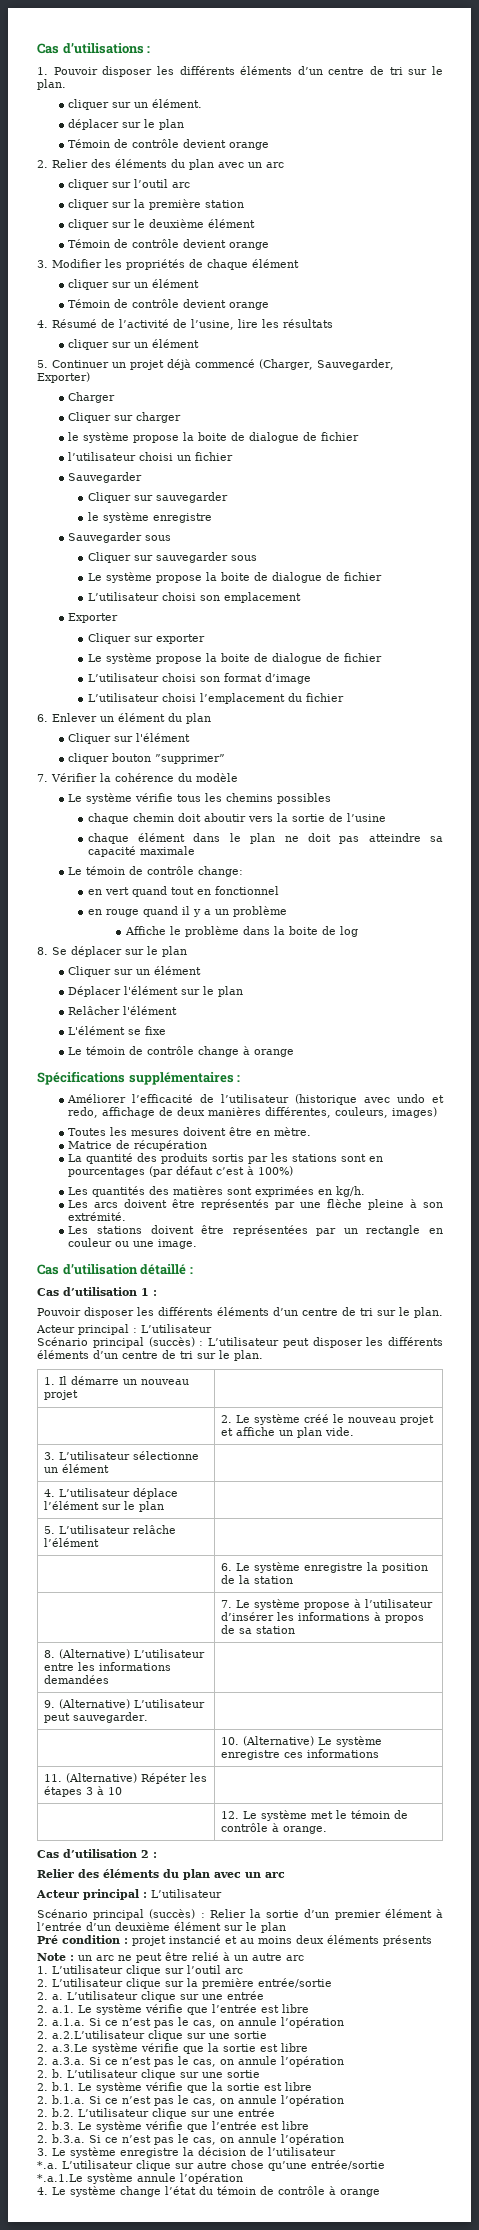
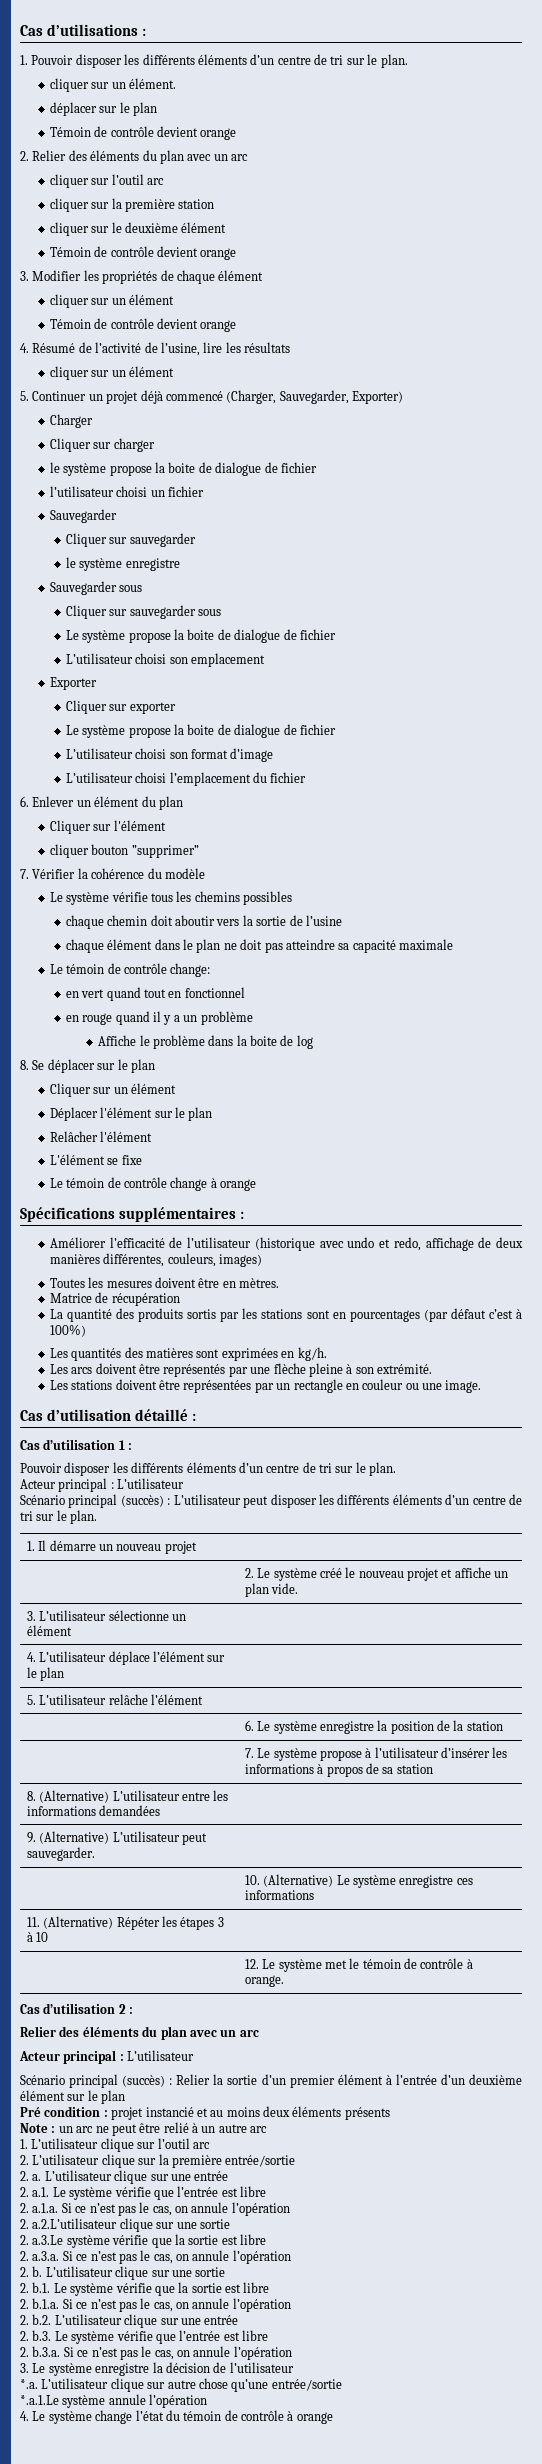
- Toutes les mesures doivent être en mètre.
+ Toutes les mesures doivent être en mètres.

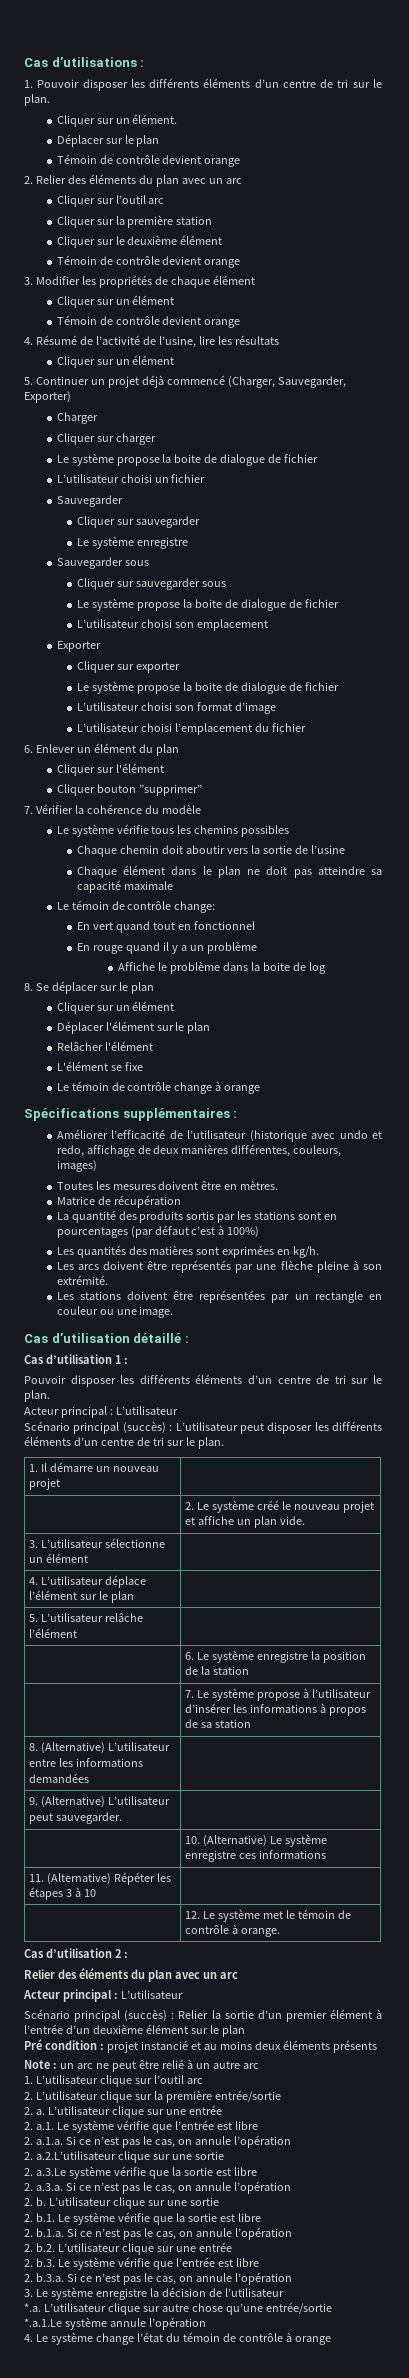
- cliquer sur un élément.
- déplacer sur le plan
+ Cliquer sur un élément.
+ Déplacer sur le plan
- cliquer sur l’outil arc
- cliquer sur la première station
+ Cliquer sur l’outil arc
+ Cliquer sur la première station
- cliquer sur le deuxième élément
+ Cliquer sur le deuxième élément
  3. Modifier les propriétés de chaque élément
- cliquer sur un élément
+ Cliquer sur un élément
  4. Résumé de l’activité de l’usine, lire les résultats
- cliquer sur un élément
+ Cliquer sur un élément
  Cliquer sur charger
- le système propose la boite de dialogue de fichier
- l’utilisateur choisi un fichier
+ Le système propose la boite de dialogue de fichier
+ L’utilisateur choisi un fichier
  Sauvegarder
  Cliquer sur sauvegarder
- le système enregistre
+ Le système enregistre
- cliquer bouton ”supprimer”
+ Cliquer bouton ”supprimer”
- chaque chemin doit aboutir vers la sortie de l’usine
+ Chaque chemin doit aboutir vers la sortie de l’usine
- chaque élément dans le plan ne doit pas atteindre sa capacité maximale
+ Chaque élément dans le plan ne doit pas atteindre sa capacité maximale
- en vert quand tout en fonctionnel
+ En vert quand tout en fonctionnel
- en rouge quand il y a un problème
+ En rouge quand il y a un problème

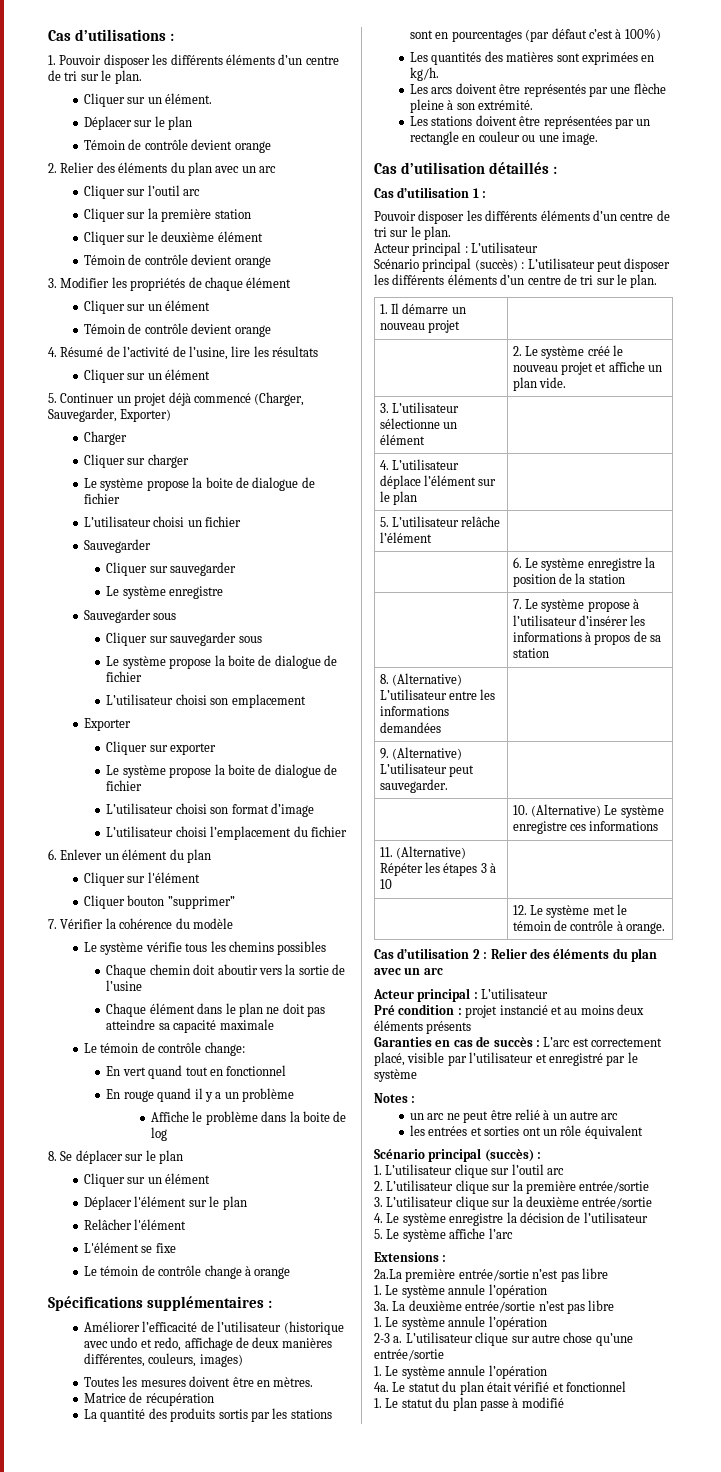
- Cas d’utilisation détaillé :
+ Cas d’utilisation détaillés :
- Cas d’utilisation 2 :
- Relier des éléments du plan avec un arc
+ Cas d’utilisation 2 : Relier des éléments du plan avec un arc
- Scénario principal (succès) : Relier la sortie d’un premier élément à l’entrée d’un deuxième élément sur le plan
- Note : un arc ne peut être relié à un autre arc
+ Garanties en cas de succès : L’arc est correctement placé, visible par l’utilisateur et enregistré par le système
+ Notes :
+ un arc ne peut être relié à un autre arc
+ les entrées et sorties ont un rôle équivalent
+ Scénario principal (succès) :
- 2. a. L’utilisateur clique sur une entrée
- 2. a.1. Le système vérifie que l’entrée est libre
- 2. a.1.a. Si ce n’est pas le cas, on annule l’opération
- 2. a.2.L’utilisateur clique sur une sortie
- 2. a.3.Le système vérifie que la sortie est libre
- 2. a.3.a. Si ce n’est pas le cas, on annule l’opération
- 2. b. L’utilisateur clique sur une sortie
- 2. b.1. Le système vérifie que la sortie est libre
- 2. b.1.a. Si ce n’est pas le cas, on annule l’opération
- 2. b.2. L’utilisateur clique sur une entrée
- 2. b.3. Le système vérifie que l’entrée est libre
- 2. b.3.a. Si ce n’est pas le cas, on annule l’opération
- 3. Le système enregistre la décision de l’utilisateur
+ 3. L’utilisateur clique sur la deuxième entrée/sortie
+ 4. Le système enregistre la décision de l’utilisateur
- *.a. L’utilisateur clique sur autre chose qu’une entrée/sortie
- *.a.1.Le système annule l’opération
- 4. Le système change l’état du témoin de contrôle à orange
+ 5. Le système affiche l’arc
+ Extensions :
+ 2a.La première entrée/sortie n’est pas libre
+ 1. Le système annule l’opération
+ 3a. La deuxième entrée/sortie n’est pas libre
+ 1. Le système annule l’opération
+ 2-3 a. L’utilisateur clique sur autre chose qu’une entrée/sortie
+ 1. Le système annule l’opération
+ 4a. Le statut du plan était vérifié et fonctionnel
+ 1. Le statut du plan passe à modifié

